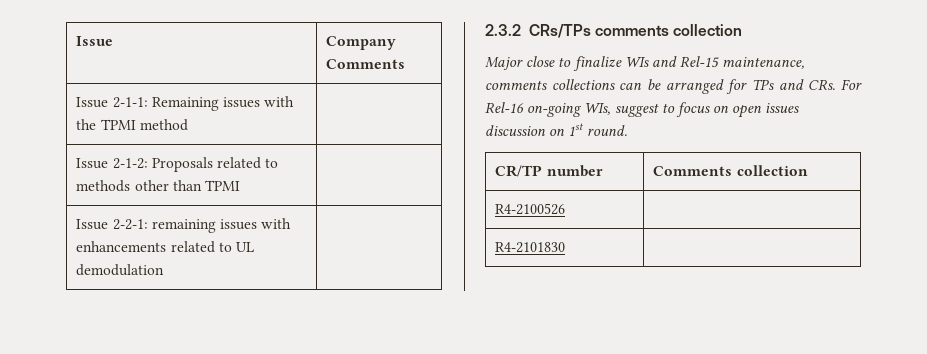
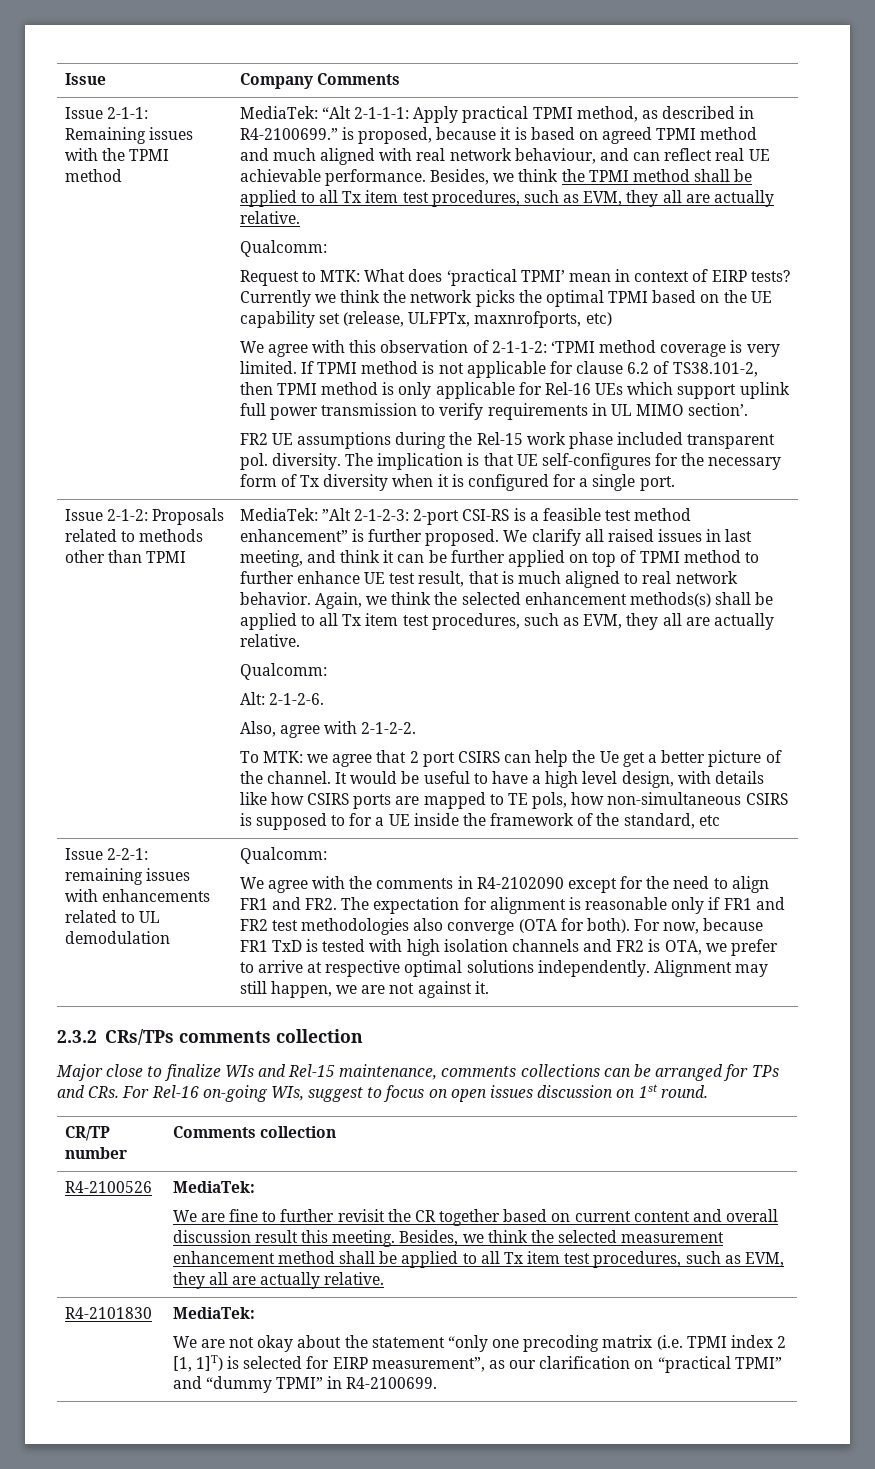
+ MediaTek: “Alt 2-1-1-1: Apply practical TPMI method, as described in R4-2100699.” is proposed, because it is based on agreed TPMI method and much aligned with real network behaviour, and can reflect real UE achievable performance. Besides, we think the TPMI method shall be applied to all Tx item test procedures, such as EVM, they all are actually relative.
+ Qualcomm:
+ Request to MTK: What does ‘practical TPMI’ mean in context of EIRP tests? Currently we think the network picks the optimal TPMI based on the UE capability set (release, ULFPTx, maxnrofports, etc)
+ We agree with this observation of 2-1-1-2: ‘TPMI method coverage is very limited. If TPMI method is not applicable for clause 6.2 of TS38.101-2, then TPMI method is only applicable for Rel-16 UEs which support uplink full power transmission to verify requirements in UL MIMO section’.
+ FR2 UE assumptions during the Rel-15 work phase included transparent pol. diversity. The implication is that UE self-configures for the necessary form of Tx diversity when it is configured for a single port.
+ MediaTek: ”Alt 2-1-2-3: 2-port CSI-RS is a feasible test method enhancement” is further proposed. We clarify all raised issues in last meeting, and think it can be further applied on top of TPMI method to further enhance UE test result, that is much aligned to real network behavior. Again, we think the selected enhancement methods(s) shall be applied to all Tx item test procedures, such as EVM, they all are actually relative.
+ Qualcomm:
+ Alt: 2-1-2-6.
+ Also, agree with 2-1-2-2.
+ To MTK: we agree that 2 port CSIRS can help the Ue get a better picture of the channel. It would be useful to have a high level design, with details like how CSIRS ports are mapped to TE pols, how non-simultaneous CSIRS is supposed to for a UE inside the framework of the standard, etc
- Issue 2-2-1: remaining issues with enhancements related to UL demodulation
+ Issue 2-2-1: remaining issues with enhancements related to UL demodulation | Qualcomm:
+ We agree with the comments in R4-2102090 except for the need to align FR1 and FR2. The expectation for alignment is reasonable only if FR1 and FR2 test methodologies also converge (OTA for both). For now, because FR1 TxD is tested with high isolation channels and FR2 is OTA, we prefer to arrive at respective optimal solutions independently. Alignment may still happen, we are not against it.
- R4-2100526 |
- R4-2101830 |
+ R4-2100526 | MediaTek:
+ We are fine to further revisit the CR together based on current content and overall discussion result this meeting. Besides, we think the selected measurement enhancement method shall be applied to all Tx item test procedures, such as EVM, they all are actually relative.
+ R4-2101830 | MediaTek:
+ We are not okay about the statement “only one precoding matrix (i.e. TPMI index 2 [1, 1]T) is selected for EIRP measurement”, as our clarification on “practical TPMI” and “dummy TPMI” in R4-2100699.

